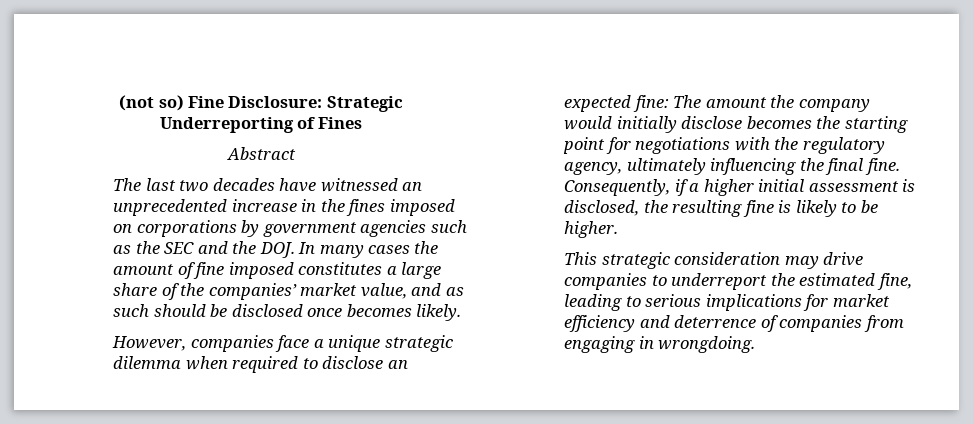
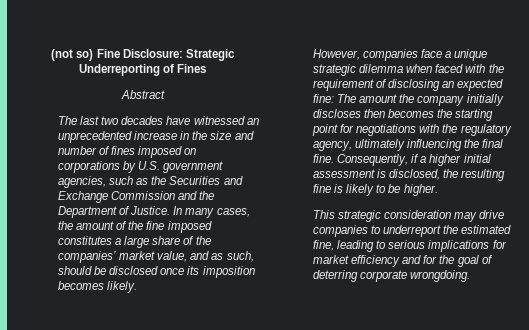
- The last two decades have witnessed an unprecedented increase in the fines imposed on corporations by government agencies such as the SEC and the DOJ. In many cases the amount of fine imposed constitutes a large share of the companies’ market value, and as such should be disclosed once becomes likely.
+ The last two decades have witnessed an unprecedented increase in the size and number of fines imposed on corporations by U.S. government agencies, such as the Securities and Exchange Commission and the Department of Justice. In many cases, the amount of the fine imposed constitutes a large share of the companies’ market value, and as such, should be disclosed once its imposition becomes likely.
- However, companies face a unique strategic dilemma when required to disclose an expected fine: The amount the company would initially disclose becomes the starting point for negotiations with the regulatory agency, ultimately influencing the final fine.
+ However, companies face a unique strategic dilemma when faced with the requirement of disclosing an expected fine: The amount the company initially discloses then becomes the starting point for negotiations with the regulatory agency, ultimately influencing the final fine.
- This strategic consideration may drive companies to underreport the estimated fine, leading to serious implications for market efficiency and deterrence of companies from engaging in wrongdoing.
+ This strategic consideration may drive companies to underreport the estimated fine, leading to serious implications for market efficiency and for the goal of deterring corporate wrongdoing.

